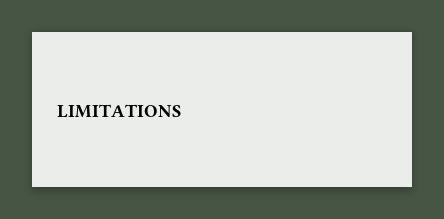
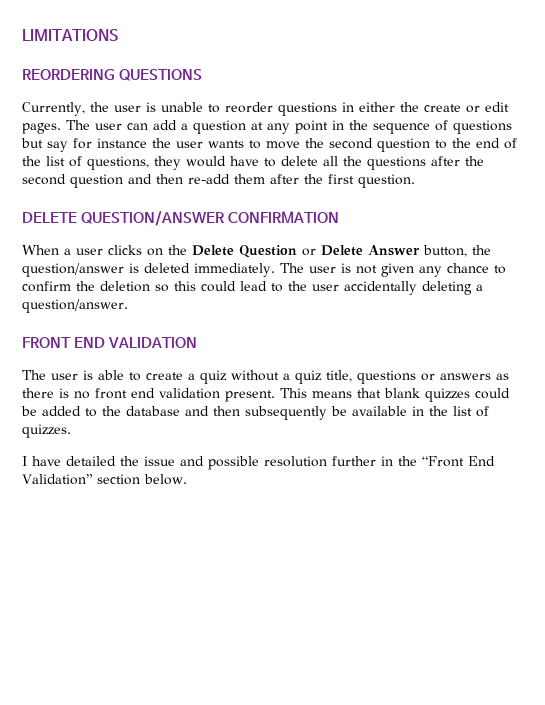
+ REORDERING QUESTIONS
+ Currently, the user is unable to reorder questions in either the create or edit pages. The user can add a question at any point in the sequence of questions but say for instance the user wants to move the second question to the end of the list of questions, they would have to delete all the questions after the second question and then re-add them after the first question.
+ DELETE QUESTION/ANSWER CONFIRMATION
+ When a user clicks on the Delete Question or Delete Answer button, the question/answer is deleted immediately. The user is not given any chance to confirm the deletion so this could lead to the user accidentally deleting a question/answer.
+ FRONT END VALIDATION
+ The user is able to create a quiz without a quiz title, questions or answers as there is no front end validation present. This means that blank quizzes could be added to the database and then subsequently be available in the list of quizzes.
+ I have detailed the issue and possible resolution further in the “Front End Validation” section below.

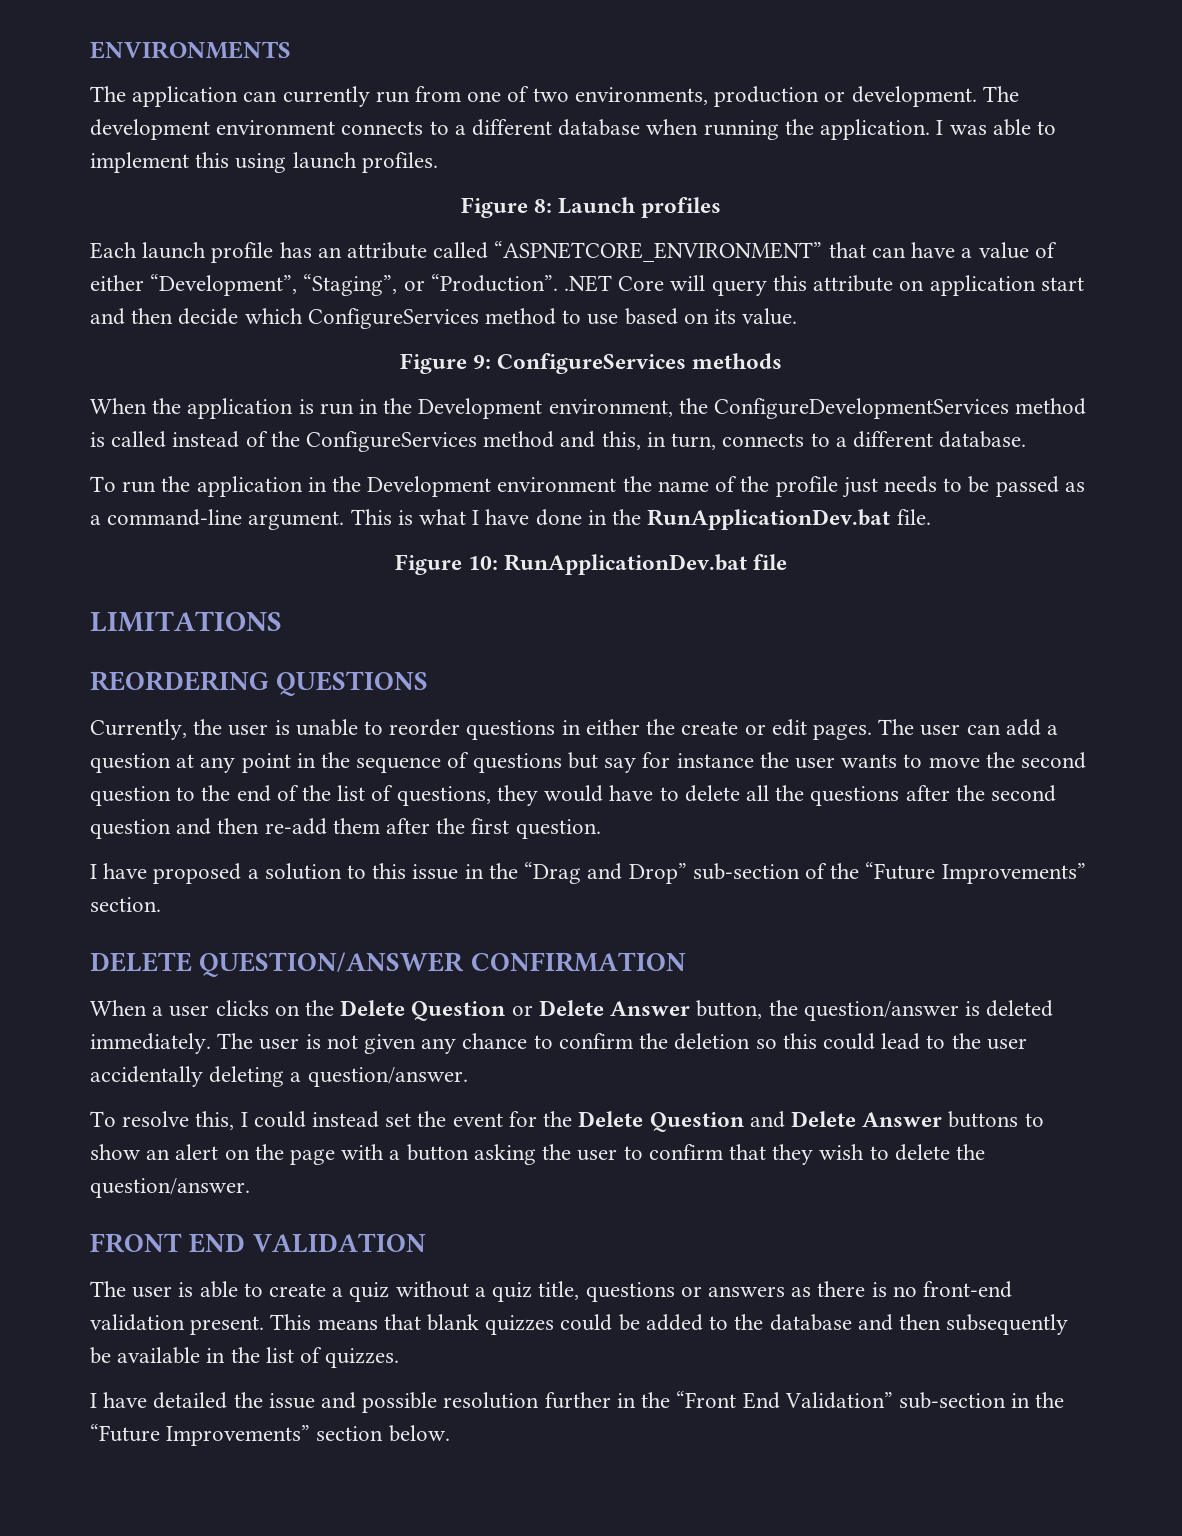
+ ENVIRONMENTS
+ The application can currently run from one of two environments, production or development. The development environment connects to a different database when running the application. I was able to implement this using launch profiles.
+ Figure 8: Launch profiles
+ Each launch profile has an attribute called “ASPNETCORE_ENVIRONMENT” that can have a value of either “Development”, “Staging”, or “Production”. .NET Core will query this attribute on application start and then decide which ConfigureServices method to use based on its value.
+ Figure 9: ConfigureServices methods
+ When the application is run in the Development environment, the ConfigureDevelopmentServices method is called instead of the ConfigureServices method and this, in turn, connects to a different database.
+ To run the application in the Development environment the name of the profile just needs to be passed as a command-line argument. This is what I have done in the RunApplicationDev.bat file.
+ Figure 10: RunApplicationDev.bat file
+ I have proposed a solution to this issue in the “Drag and Drop” sub-section of the “Future Improvements” section.
+ To resolve this, I could instead set the event for the Delete Question and Delete Answer buttons to show an alert on the page with a button asking the user to confirm that they wish to delete the question/answer.
- The user is able to create a quiz without a quiz title, questions or answers as there is no front end validation present.
+ The user is able to create a quiz without a quiz title, questions or answers as there is no front-end validation present.
- I have detailed the issue and possible resolution further in the “Front End Validation” section below.
+ I have detailed the issue and possible resolution further in the “Front End Validation” sub-section in the “Future Improvements” section below.

